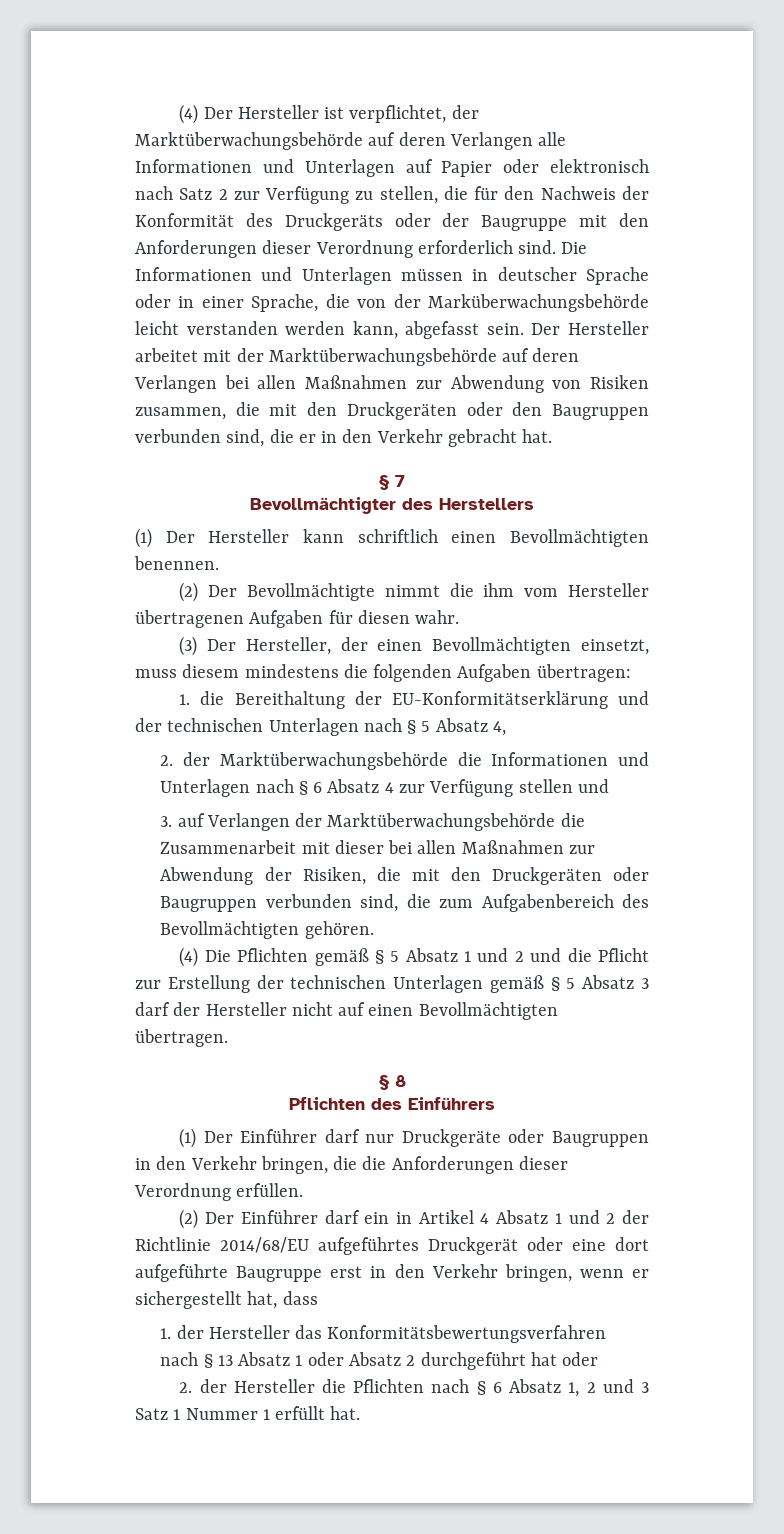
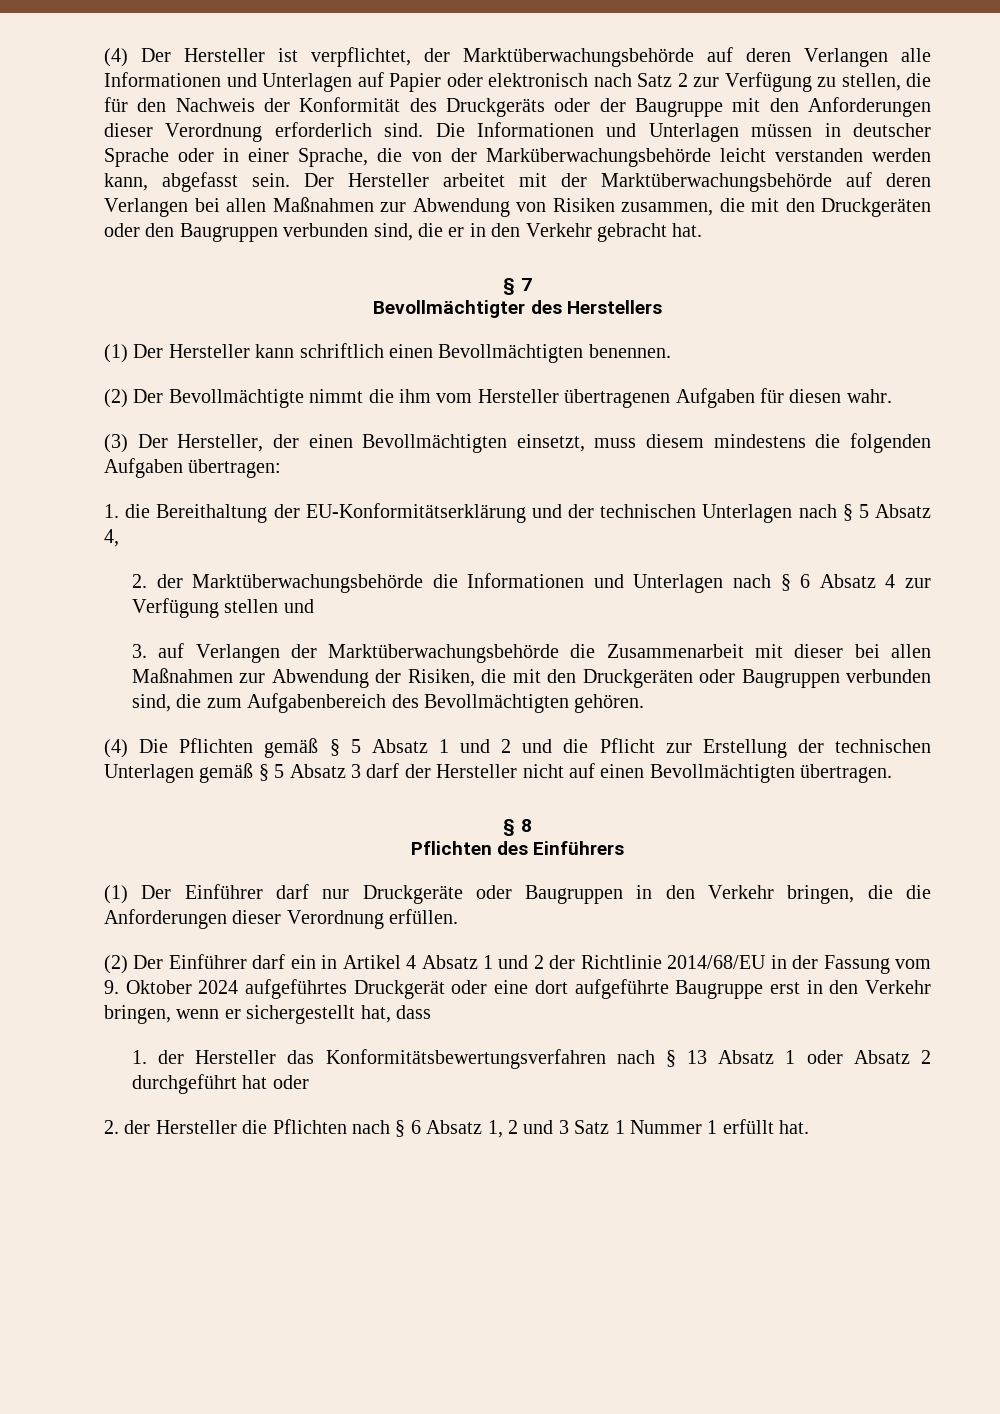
- (2) Der Einführer darf ein in Artikel 4 Absatz 1 und 2 der Richtlinie 2014/68/EU aufgeführtes Druckgerät oder eine dort aufgeführte Baugruppe erst in den Verkehr bringen, wenn er sichergestellt hat, dass
+ (2) Der Einführer darf ein in Artikel 4 Absatz 1 und 2 der Richtlinie 2014/68/EU in der Fassung vom 9. Oktober 2024 aufgeführtes Druckgerät oder eine dort aufgeführte Baugruppe erst in den Verkehr bringen, wenn er sichergestellt hat, dass

